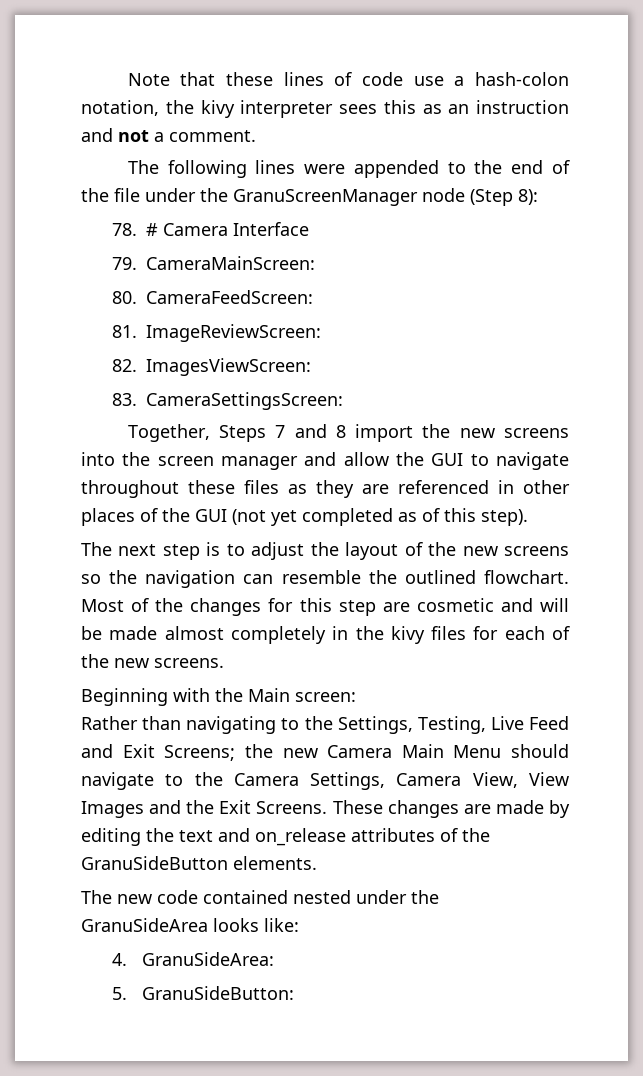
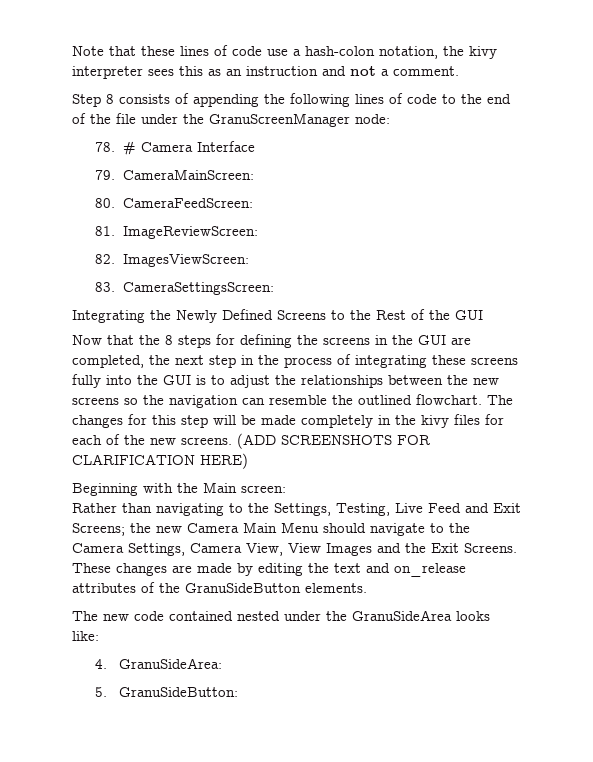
- The following lines were appended to the end of the file under the GranuScreenManager node (Step 8):
+ Step 8 consists of appending the following lines of code to the end of the file under the GranuScreenManager node:
- Together, Steps 7 and 8 import the new screens into the screen manager and allow the GUI to navigate throughout these files as they are referenced in other places of the GUI (not yet completed as of this step).
- The next step is to adjust the layout of the new screens so the navigation can resemble the outlined flowchart.
+ Integrating the Newly Defined Screens to the Rest of the GUI
+ Now that the 8 steps for defining the screens in the GUI are completed, the next step in the process of integrating these screens fully into the GUI is to adjust the relationships between the new screens so the navigation can resemble the outlined flowchart.
- Most of the changes for this step are cosmetic and will be made almost completely in the kivy files for each of the new screens.
+ The changes for this step will be made completely in the kivy files for each of the new screens. (ADD SCREENSHOTS FOR CLARIFICATION HERE)

